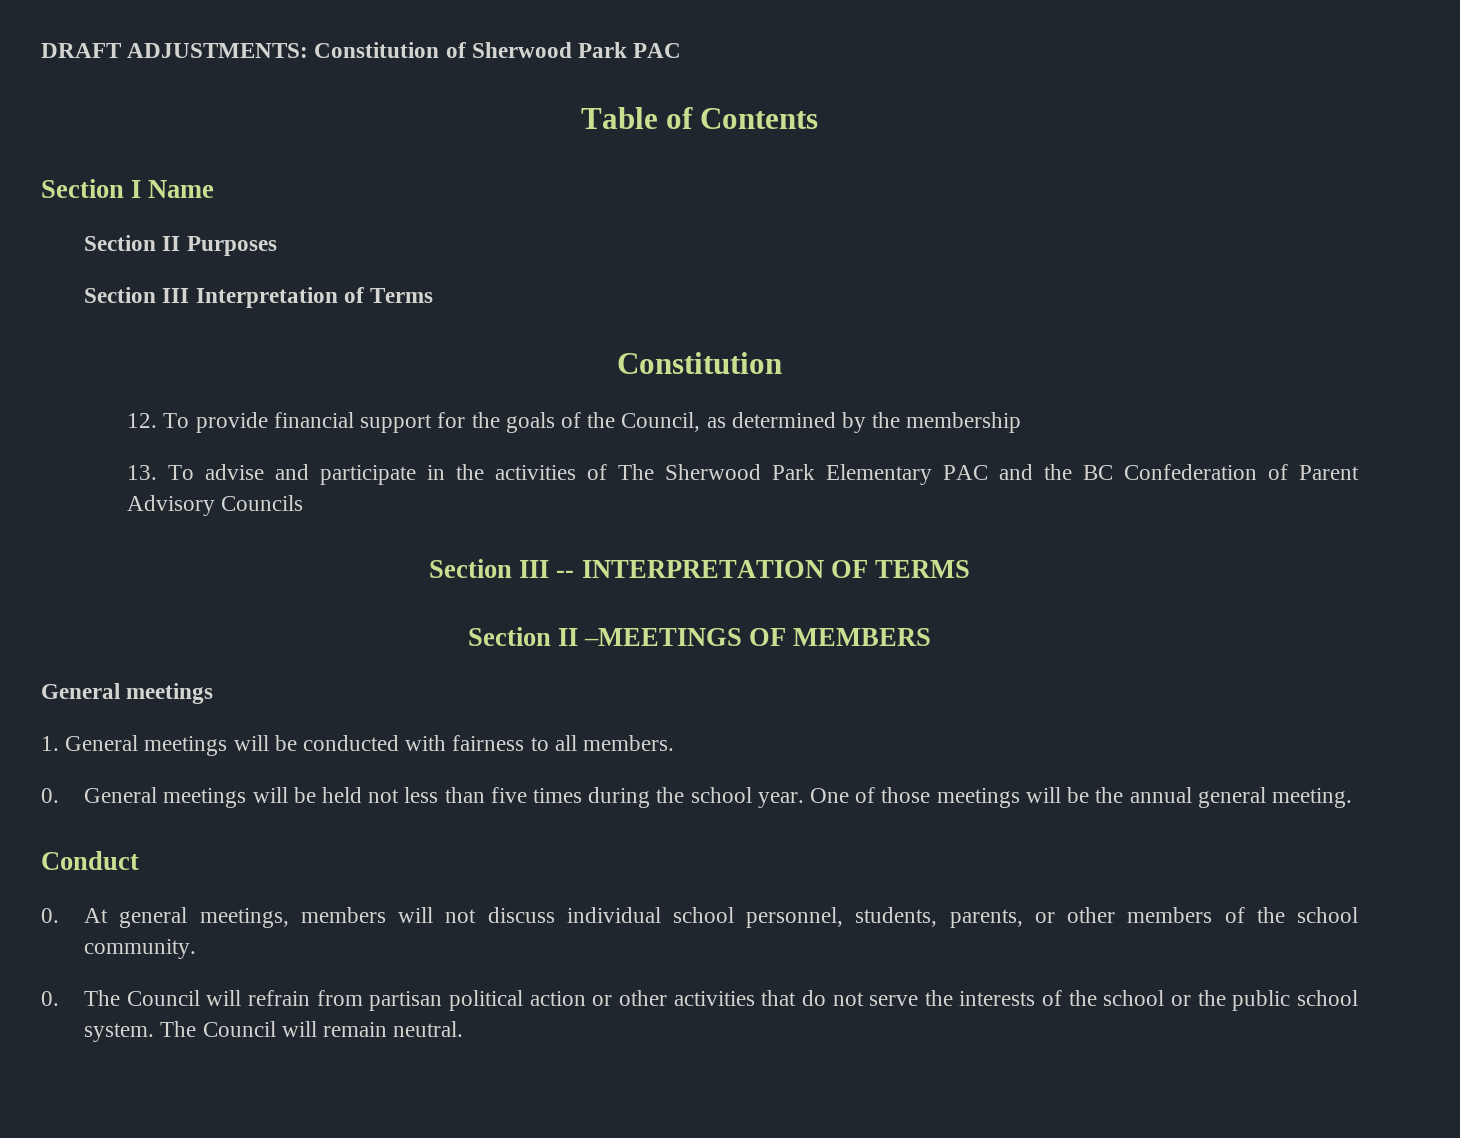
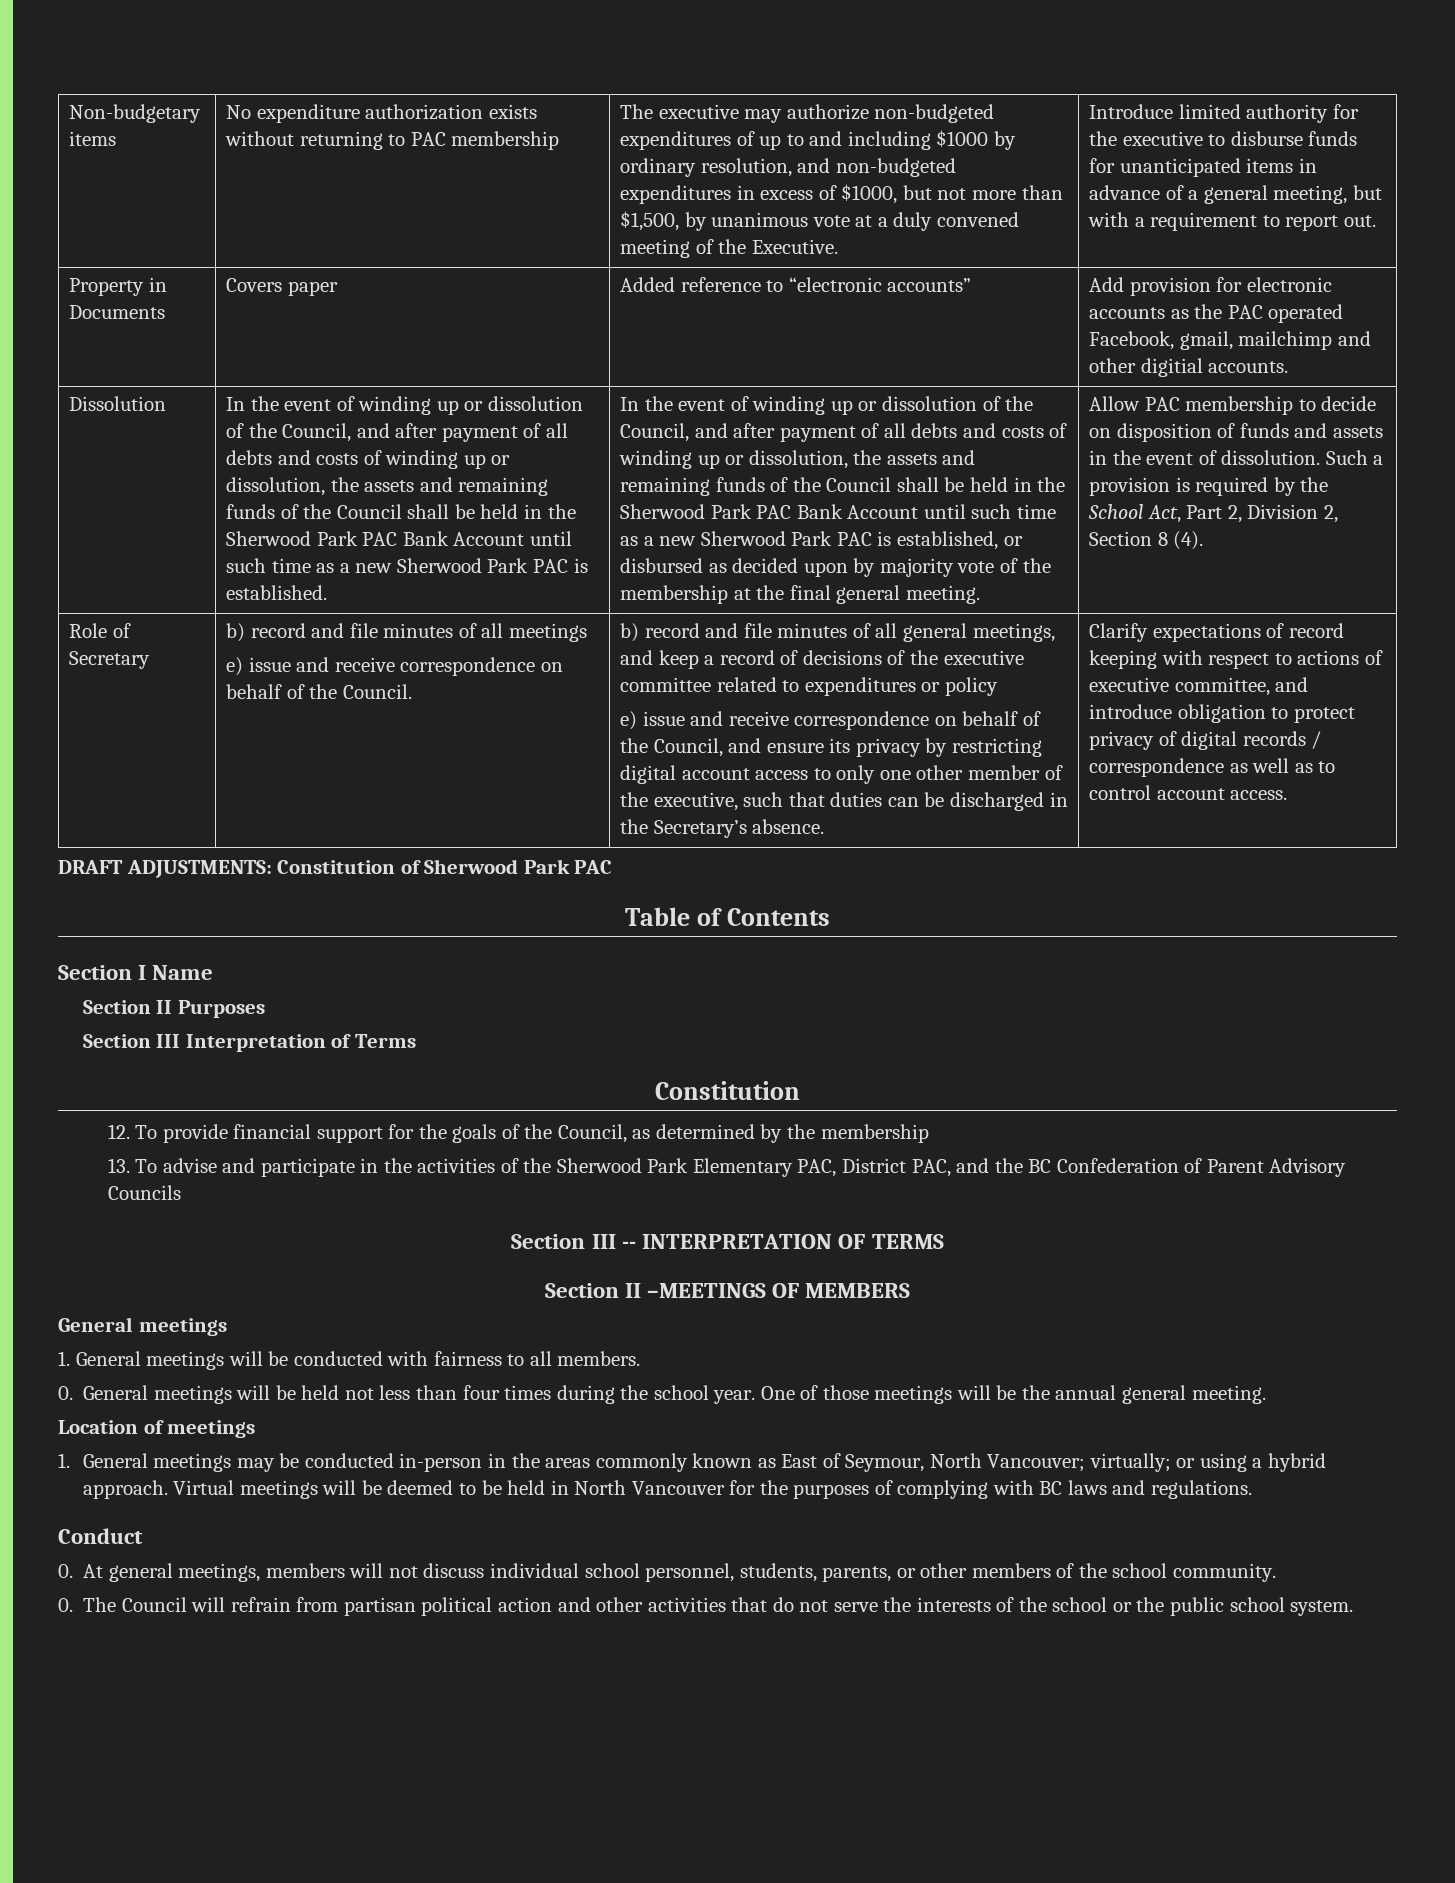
+ Non-budgetary items | No expenditure authorization exists without returning to PAC membership | The executive may authorize non-budgeted expenditures of up to and including $1000 by ordinary resolution, and non-budgeted expenditures in excess of $1000, but not more than $1,500, by unanimous vote at a duly convened meeting of the Executive. | Introduce limited authority for the executive to disburse funds for unanticipated items in advance of a general meeting, but with a requirement to report out.
+ Property in Documents | Covers paper | Added reference to “electronic accounts” | Add provision for electronic accounts as the PAC operated Facebook, gmail, mailchimp and other digitial accounts.
+ Dissolution | In the event of winding up or dissolution of the Council, and after payment of all debts and costs of winding up or dissolution, the assets and remaining funds of the Council shall be held in the Sherwood Park PAC Bank Account until such time as a new Sherwood Park PAC is established. | In the event of winding up or dissolution of the Council, and after payment of all debts and costs of winding up or dissolution, the assets and remaining funds of the Council shall be held in the Sherwood Park PAC Bank Account until such time as a new Sherwood Park PAC is established, or disbursed as decided upon by majority vote of the membership at the final general meeting. | Allow PAC membership to decide on disposition of funds and assets in the event of dissolution. Such a provision is required by the School Act, Part 2, Division 2, Section 8 (4).
+ Role of Secretary | b) record and file minutes of all meetings
+ e) issue and receive correspondence on behalf of the Council. | b) record and file minutes of all general meetings, and keep a record of decisions of the executive committee related to expenditures or policy
+ e) issue and receive correspondence on behalf of the Council, and ensure its privacy by restricting digital account access to only one other member of the executive, such that duties can be discharged in the Secretary’s absence. | Clarify expectations of record keeping with respect to actions of executive committee, and introduce obligation to protect privacy of digital records / correspondence as well as to control account access.
- 13. To advise and participate in the activities of The Sherwood Park Elementary PAC and the BC Confederation of Parent Advisory Councils
+ 13. To advise and participate in the activities of the Sherwood Park Elementary PAC, District PAC, and the BC Confederation of Parent Advisory Councils
- 0. General meetings will be held not less than five times during the school year.
+ 0. General meetings will be held not less than four times during the school year.
+ Location of meetings
+ 1. General meetings may be conducted in-person in the areas commonly known as East of Seymour, North Vancouver; virtually; or using a hybrid approach. Virtual meetings will be deemed to be held in North Vancouver for the purposes of complying with BC laws and regulations.
- 0. The Council will refrain from partisan political action or other activities that do not serve the interests of the school or the public school system. The Council will remain neutral.
+ 0. The Council will refrain from partisan political action and other activities that do not serve the interests of the school or the public school system.

